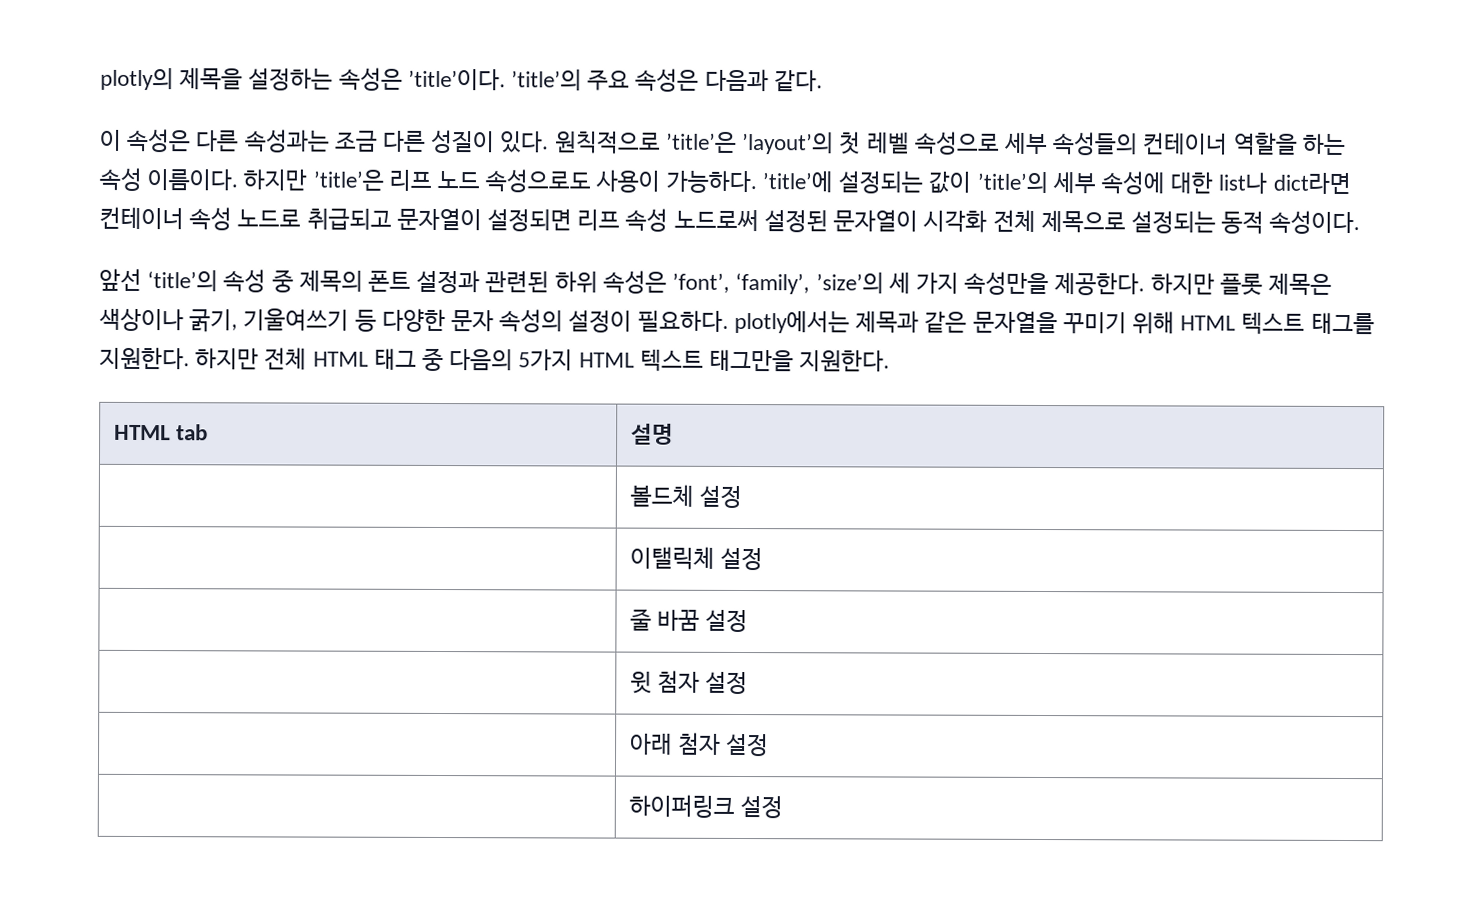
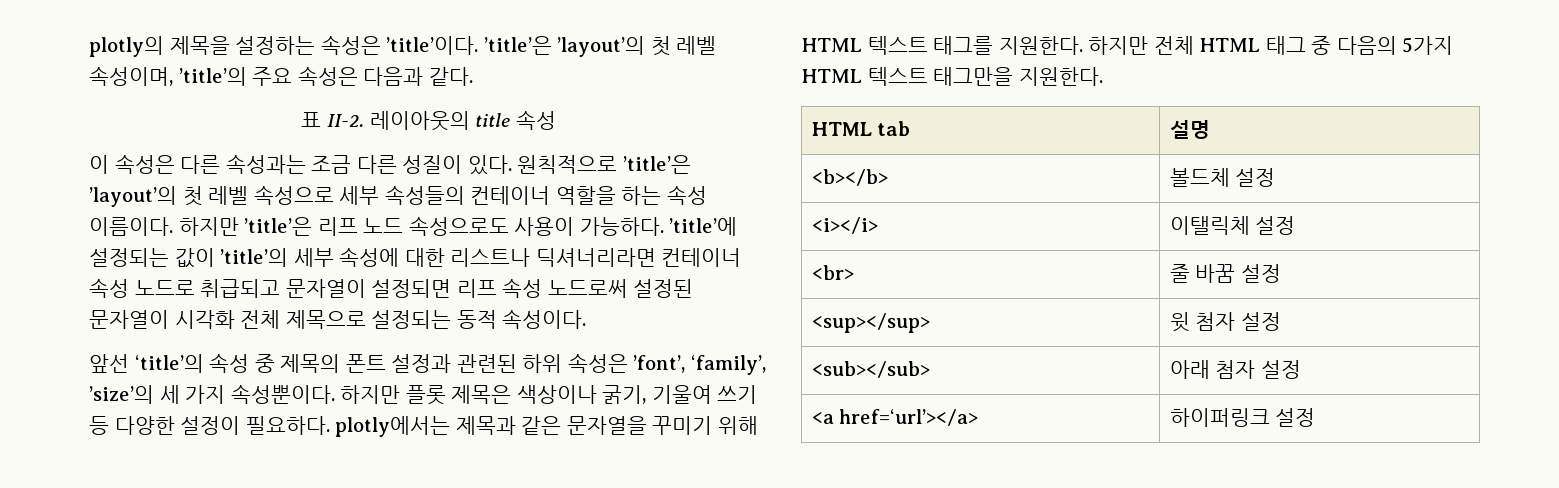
- plotly의 제목을 설정하는 속성은 ’title’이다. ’title’의 주요 속성은 다음과 같다.
+ plotly의 제목을 설정하는 속성은 ’title’이다. ’title’은 ’layout’의 첫 레벨 속성이며, ’title’의 주요 속성은 다음과 같다.
+ 표 II-2. 레이아웃의 title 속성
- 하지만 ’title’은 리프 노드 속성으로도 사용이 가능하다. ’title’에 설정되는 값이 ’title’의 세부 속성에 대한 list나 dict라면 컨테이너 속성 노드로 취급되고 문자열이 설정되면 리프 속성 노드로써 설정된 문자열이 시각화 전체 제목으로 설정되는 동적 속성이다.
+ 하지만 ’title’은 리프 노드 속성으로도 사용이 가능하다. ’title’에 설정되는 값이 ’title’의 세부 속성에 대한 리스트나 딕셔너리라면 컨테이너 속성 노드로 취급되고 문자열이 설정되면 리프 속성 노드로써 설정된 문자열이 시각화 전체 제목으로 설정되는 동적 속성이다.
- 앞선 ‘title’의 속성 중 제목의 폰트 설정과 관련된 하위 속성은 ’font’, ‘family’, ’size’의 세 가지 속성만을 제공한다.
+ 앞선 ‘title’의 속성 중 제목의 폰트 설정과 관련된 하위 속성은 ’font’, ‘family’, ’size’의 세 가지 속성뿐이다.
- 하지만 플롯 제목은 색상이나 굵기, 기울여쓰기 등 다양한 문자 속성의 설정이 필요하다. plotly에서는 제목과 같은 문자열을 꾸미기 위해 HTML 텍스트 태그를 지원한다.
+ 하지만 플롯 제목은 색상이나 굵기, 기울여 쓰기 등 다양한 설정이 필요하다. plotly에서는 제목과 같은 문자열을 꾸미기 위해 HTML 텍스트 태그를 지원한다.
- | 볼드체 설정
+ <b></b> | 볼드체 설정
- | 이탤릭체 설정
+ <i></i> | 이탤릭체 설정
- | 줄 바꿈 설정
+ <br> | 줄 바꿈 설정
- | 윗 첨자 설정
+ <sup></sup> | 윗 첨자 설정
- | 아래 첨자 설정
+ <sub></sub> | 아래 첨자 설정
- | 하이퍼링크 설정
+ <a href=‘url’></a> | 하이퍼링크 설정

